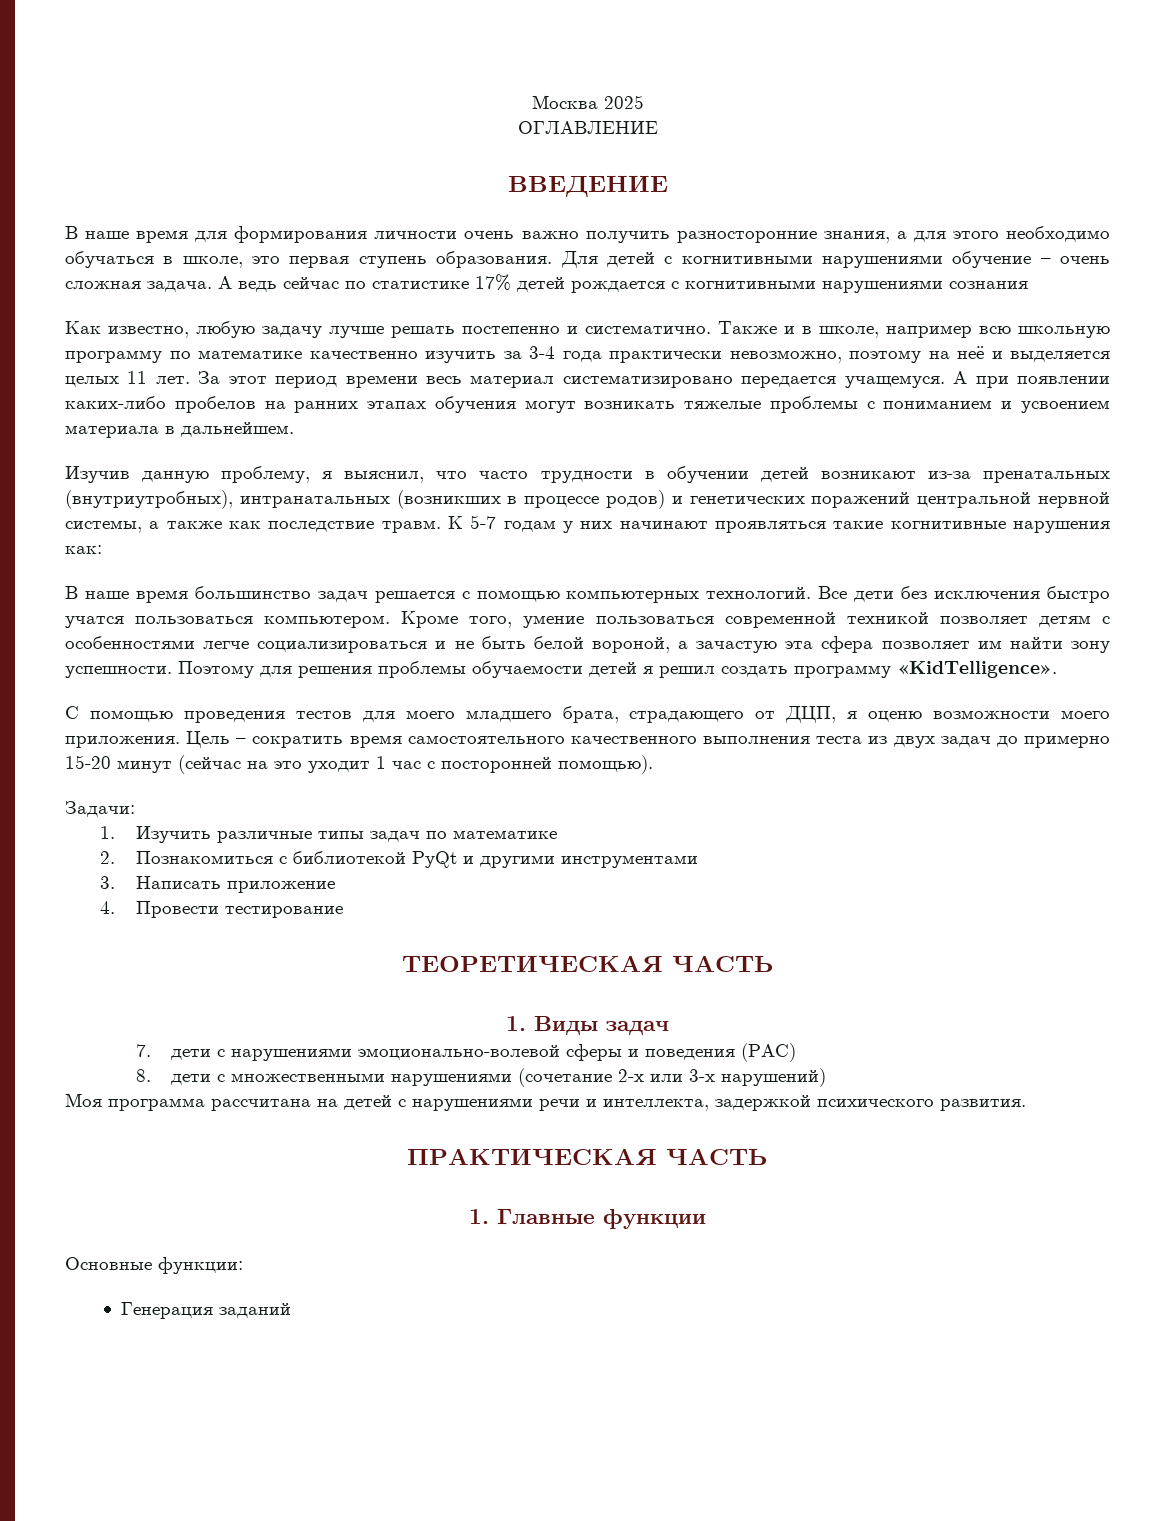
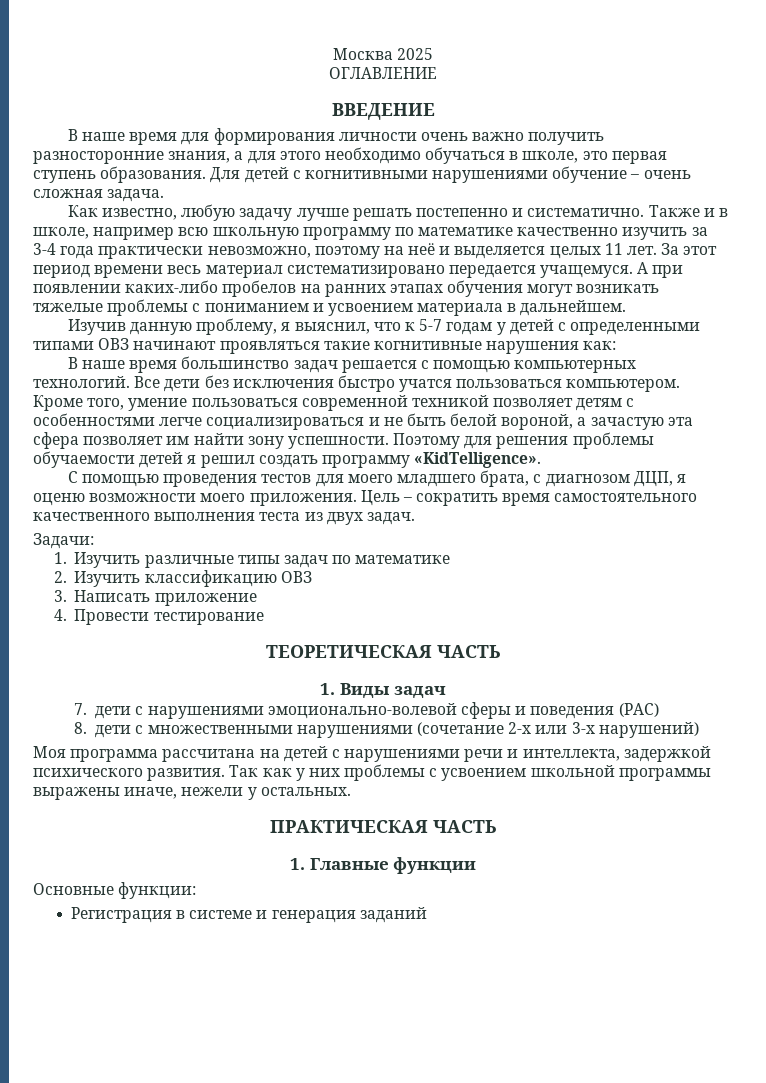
- А ведь сейчас по статистике 17% детей рождается с когнитивными нарушениями сознания
- Изучив данную проблему, я выяснил, что часто трудности в обучении детей возникают из-за пренатальных (внутриутробных), интранатальных (возникших в процессе родов) и генетических поражений центральной нервной системы, а также как последствие травм. К 5-7 годам у них начинают проявляться такие когнитивные нарушения как:
+ Изучив данную проблему, я выяснил, что к 5-7 годам у детей с определенными типами ОВЗ начинают проявляться такие когнитивные нарушения как:
- С помощью проведения тестов для моего младшего брата, страдающего от ДЦП, я оценю возможности моего приложения.
+ С помощью проведения тестов для моего младшего брата, с диагнозом ДЦП, я оценю возможности моего приложения.
- Цель – сократить время самостоятельного качественного выполнения теста из двух задач до примерно 15-20 минут (сейчас на это уходит 1 час с посторонней помощью).
+ Цель – сократить время самостоятельного качественного выполнения теста из двух задач.
- 2. Познакомиться с библиотекой PyQt и другими инструментами
+ 2. Изучить классификацию ОВЗ
+ Так как у них проблемы с усвоением школьной программы выражены иначе, нежели у остальных.
- Генерация заданий
+ Регистрация в системе и генерация заданий

